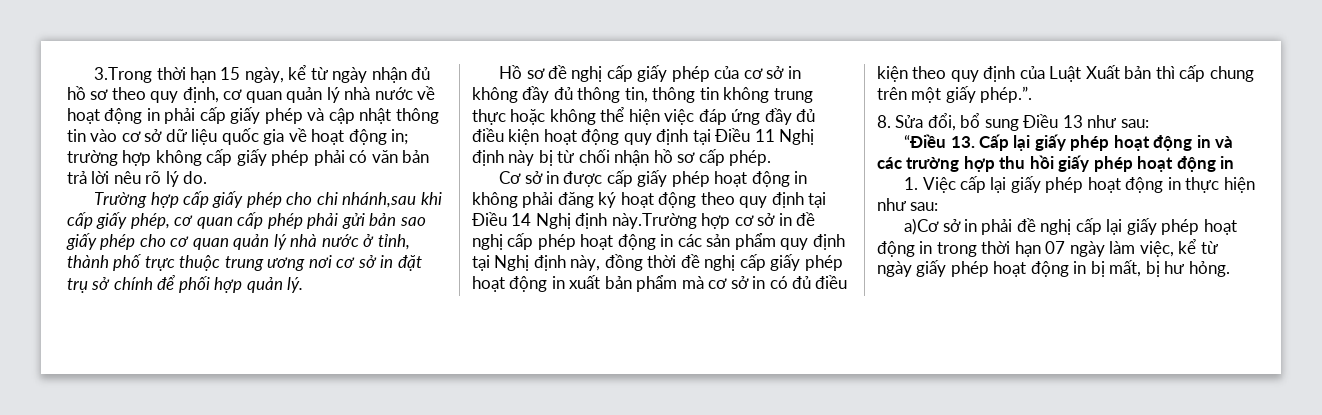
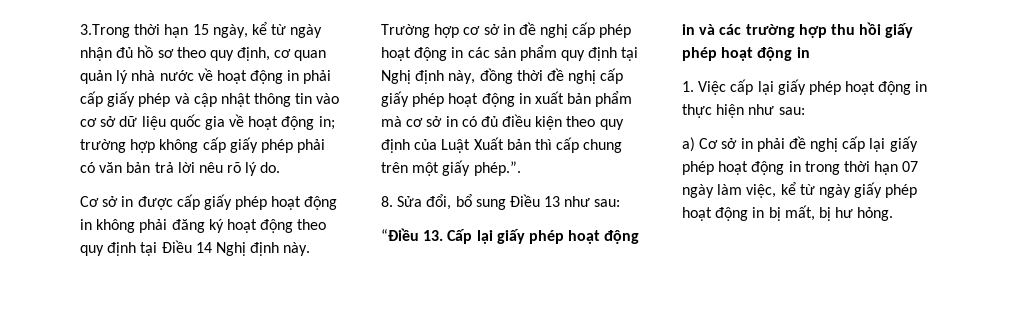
- Trường hợp cấp giấy phép cho chi nhánh,sau khi cấp giấy phép, cơ quan cấp phép phải gửi bản sao giấy phép cho cơ quan quản lý nhà nước ở tỉnh, thành phố trực thuộc trung ương nơi cơ sở in đặt trụ sở chính để phối hợp quản lý.
- Hồ sơ đề nghị cấp giấy phép của cơ sở in không đầy đủ thông tin, thông tin không trung thực hoặc không thể hiện việc đáp ứng đầy đủ điều kiện hoạt động quy định tại Điều 11 Nghị định này bị từ chối nhận hồ sơ cấp phép.
- Cơ sở in được cấp giấy phép hoạt động in không phải đăng ký hoạt động theo quy định tại Điều 14 Nghị định này.Trường hợp cơ sở in đề nghị cấp phép hoạt động in các sản phẩm quy định tại Nghị định này, đồng thời đề nghị cấp giấy phép hoạt động in xuất bản phẩm mà cơ sở in có đủ điều kiện theo quy định của Luật Xuất bản thì cấp chung trên một giấy phép.”.
+ Cơ sở in được cấp giấy phép hoạt động in không phải đăng ký hoạt động theo quy định tại Điều 14 Nghị định này. Trường hợp cơ sở in đề nghị cấp phép hoạt động in các sản phẩm quy định tại Nghị định này, đồng thời đề nghị cấp giấy phép hoạt động in xuất bản phẩm mà cơ sở in có đủ điều kiện theo quy định của Luật Xuất bản thì cấp chung trên một giấy phép.”.
- a)Cơ sở in phải đề nghị cấp lại giấy phép hoạt động in trong thời hạn 07 ngày làm việc, kể từ ngày giấy phép hoạt động in bị mất, bị hư hỏng.
+ a) Cơ sở in phải đề nghị cấp lại giấy phép hoạt động in trong thời hạn 07 ngày làm việc, kể từ ngày giấy phép hoạt động in bị mất, bị hư hỏng.

